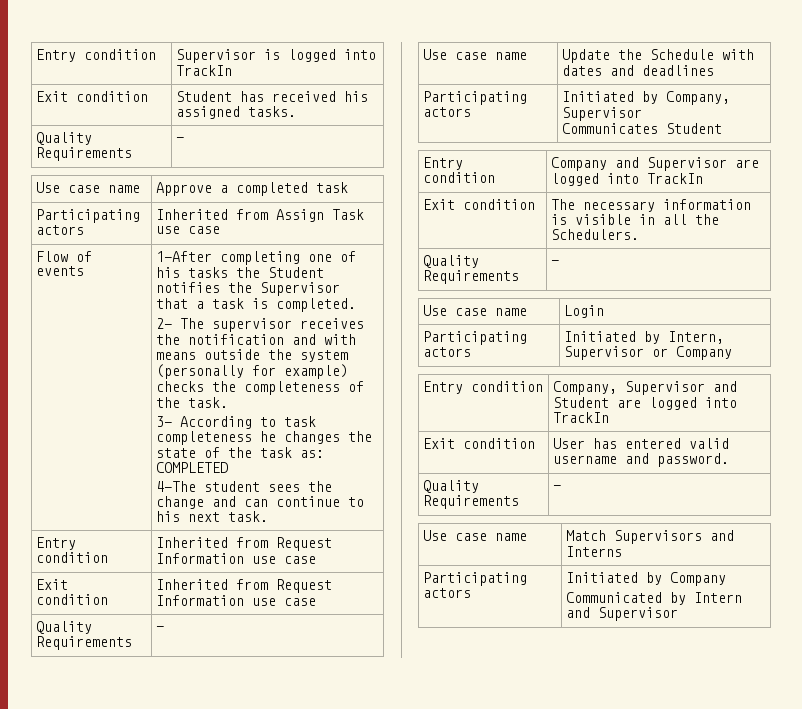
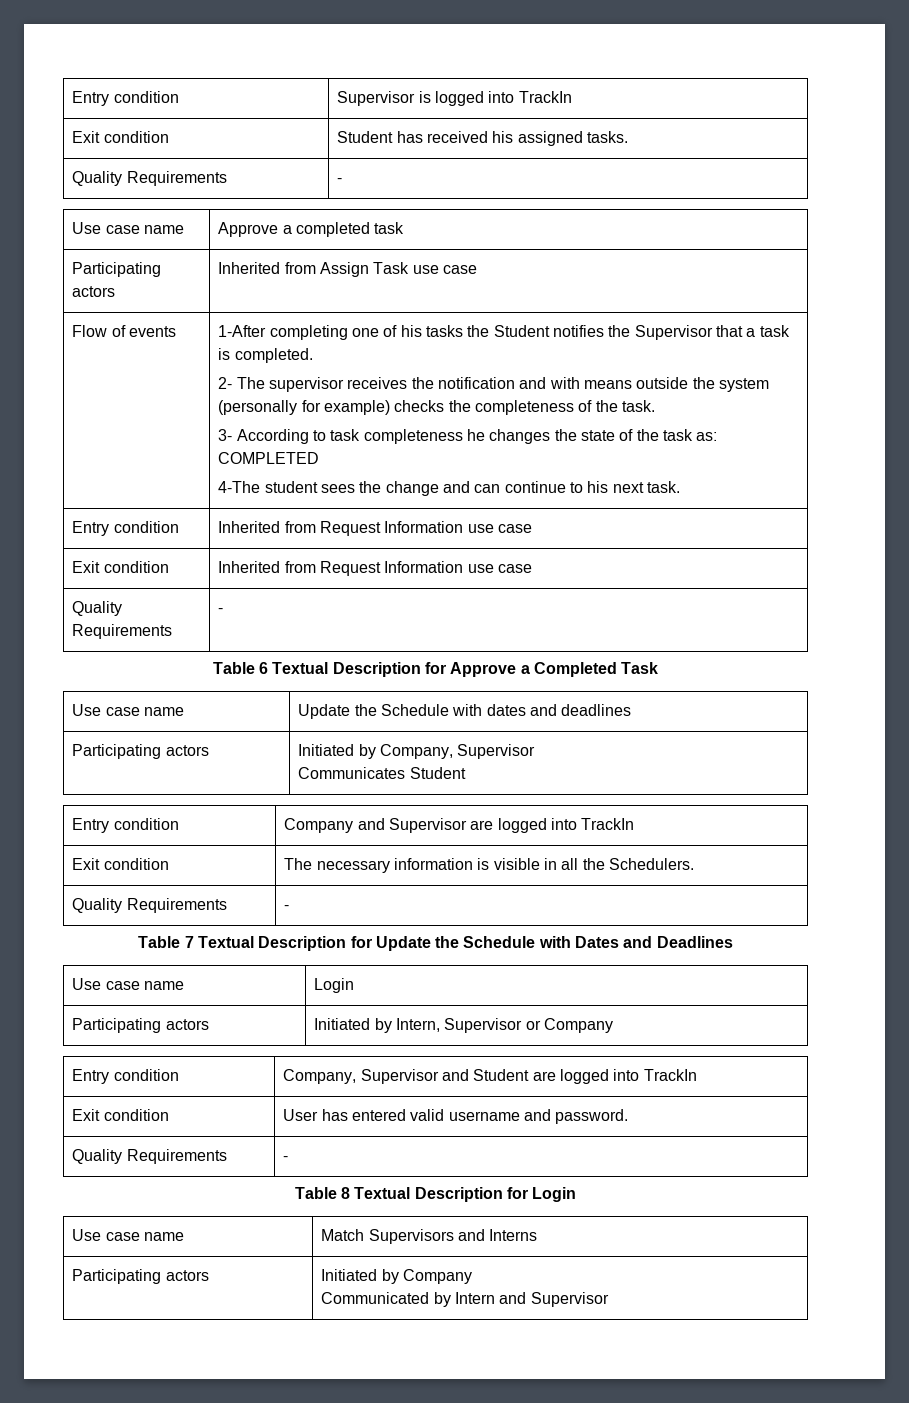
+ Table 6 Textual Description for Approve a Completed Task
+ Table 7 Textual Description for Update the Schedule with Dates and Deadlines
+ Table 8 Textual Description for Login

